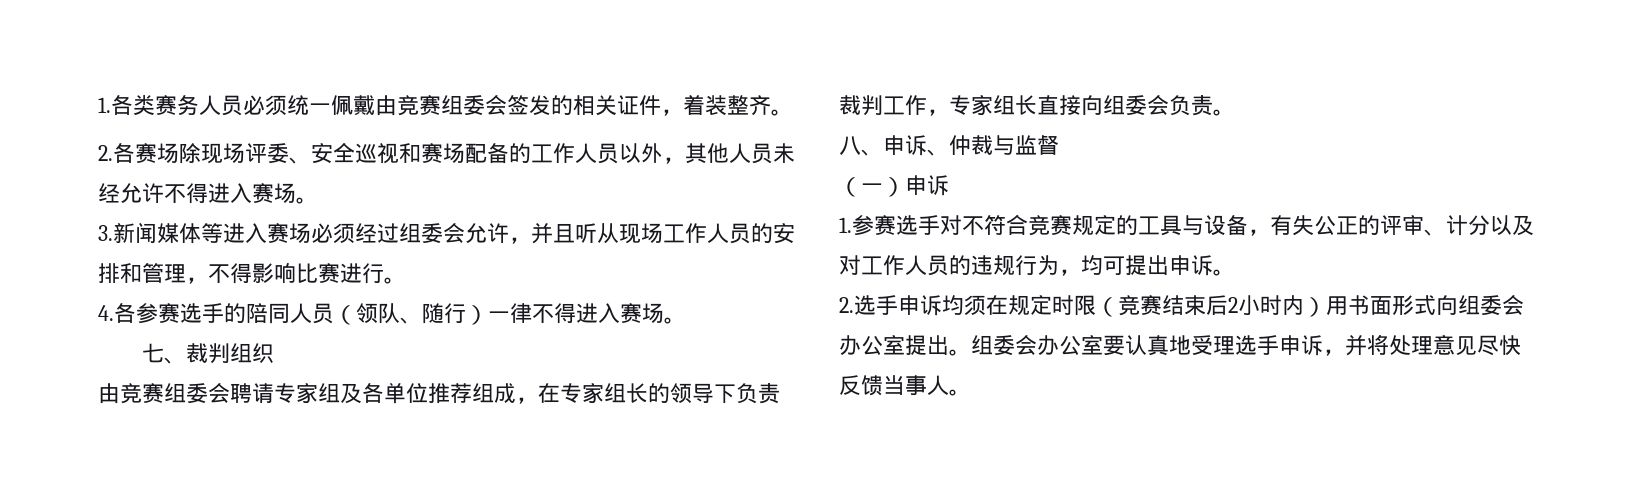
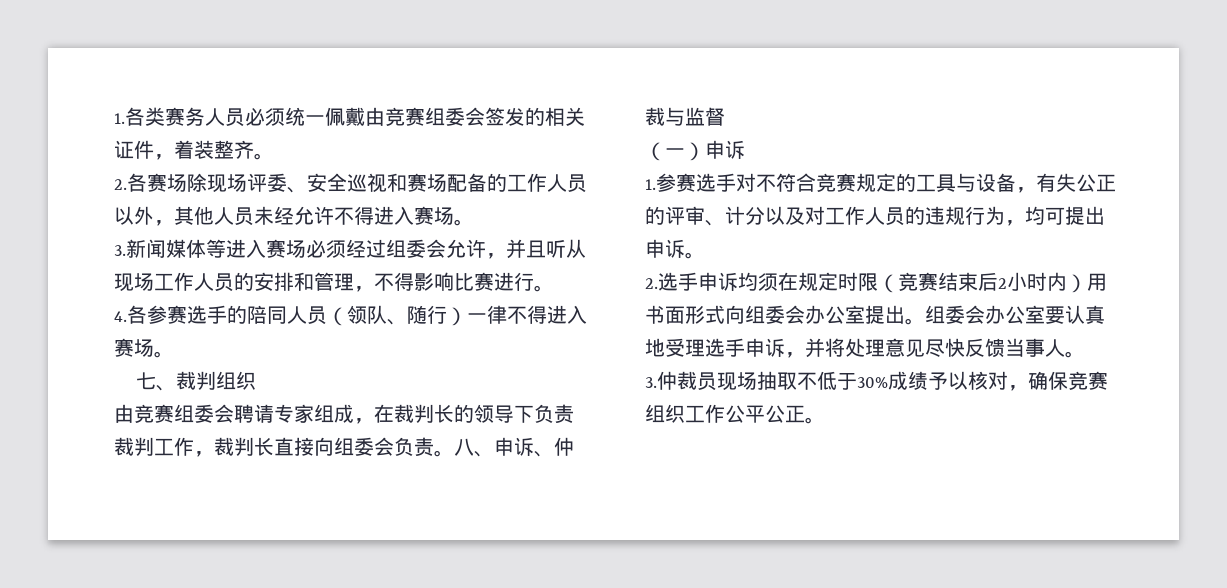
- 由竞赛组委会聘请专家组及各单位推荐组成，在专家组长的领导下负责裁判工作，专家组长直接向组委会负责。
- 八、申诉、仲裁与监督
+ 由竞赛组委会聘请专家组成，在裁判长的领导下负责裁判工作，裁判长直接向组委会负责。八、申诉、仲裁与监督
+ 3.仲裁员现场抽取不低于30%成绩予以核对，确保竞赛组织工作公平公正。

